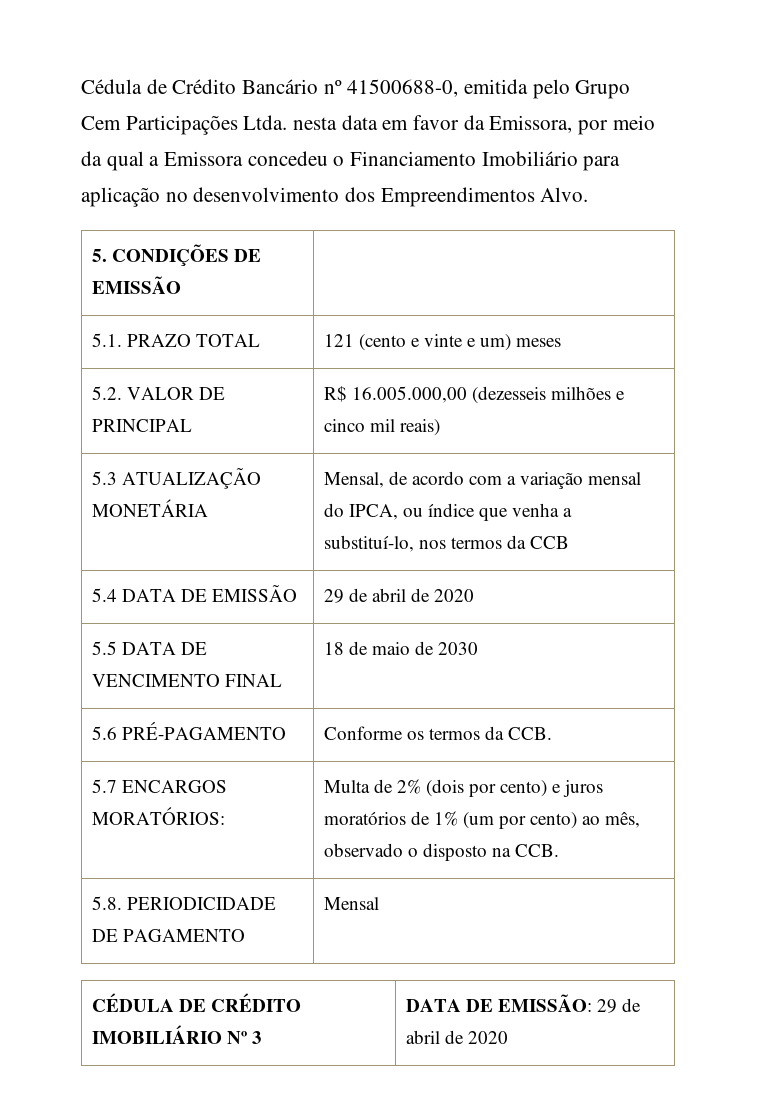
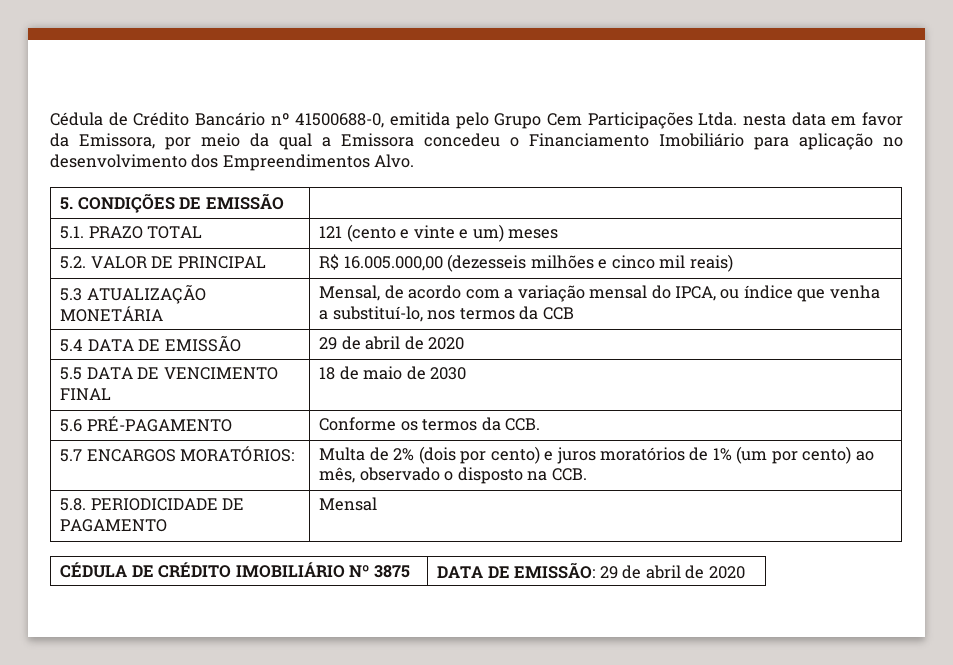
- CÉDULA DE CRÉDITO IMOBILIÁRIO Nº 3 | DATA DE EMISSÃO: 29 de abril de 2020
+ CÉDULA DE CRÉDITO IMOBILIÁRIO Nº 3875 | DATA DE EMISSÃO: 29 de abril de 2020

